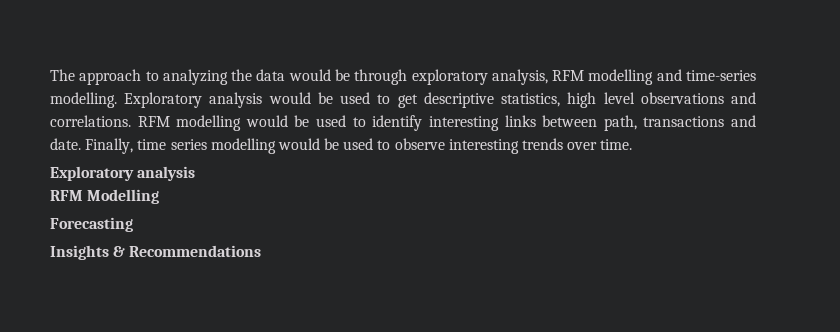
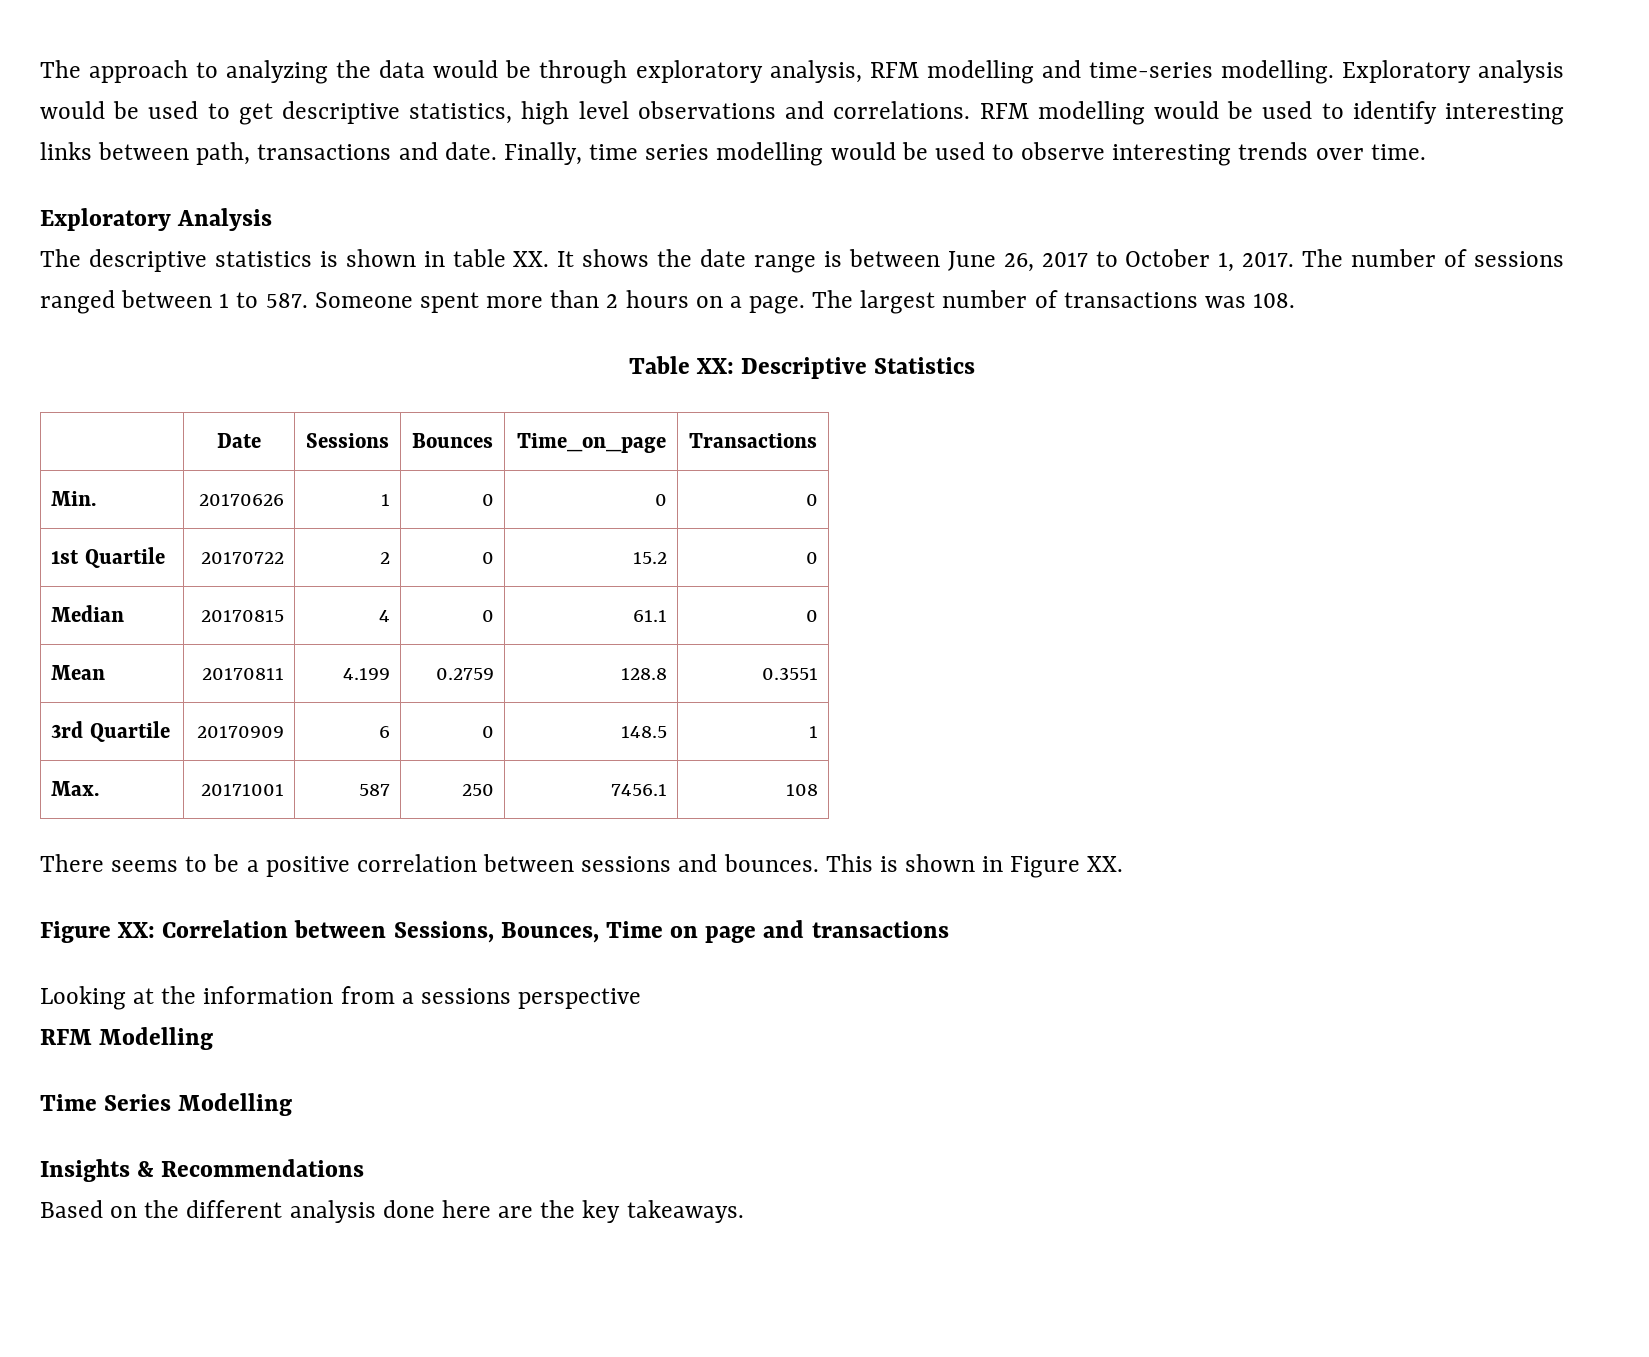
  Finally, time series modelling would be used to observe interesting trends over time.
- Exploratory analysis
+ Exploratory Analysis
+ The descriptive statistics is shown in table XX. It shows the date range is between June 26, 2017 to October 1, 2017. The number of sessions ranged between 1 to 587. Someone spent more than 2 hours on a page. The largest number of transactions was 108.
+ Table XX: Descriptive Statistics
+ | Date | Sessions | Bounces | Time_on_page | Transactions
+ Min. | 20170626 | 1 | 0 | 0 | 0
+ 1st Quartile | 20170722 | 2 | 0 | 15.2 | 0
+ Median | 20170815 | 4 | 0 | 61.1 | 0
+ Mean | 20170811 | 4.199 | 0.2759 | 128.8 | 0.3551
+ 3rd Quartile | 20170909 | 6 | 0 | 148.5 | 1
+ Max. | 20171001 | 587 | 250 | 7456.1 | 108
+ There seems to be a positive correlation between sessions and bounces. This is shown in Figure XX.
+ Figure XX: Correlation between Sessions, Bounces, Time on page and transactions
+ Looking at the information from a sessions perspective
- Forecasting
+ Time Series Modelling
+ Based on the different analysis done here are the key takeaways.

